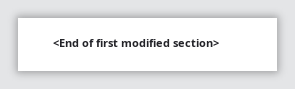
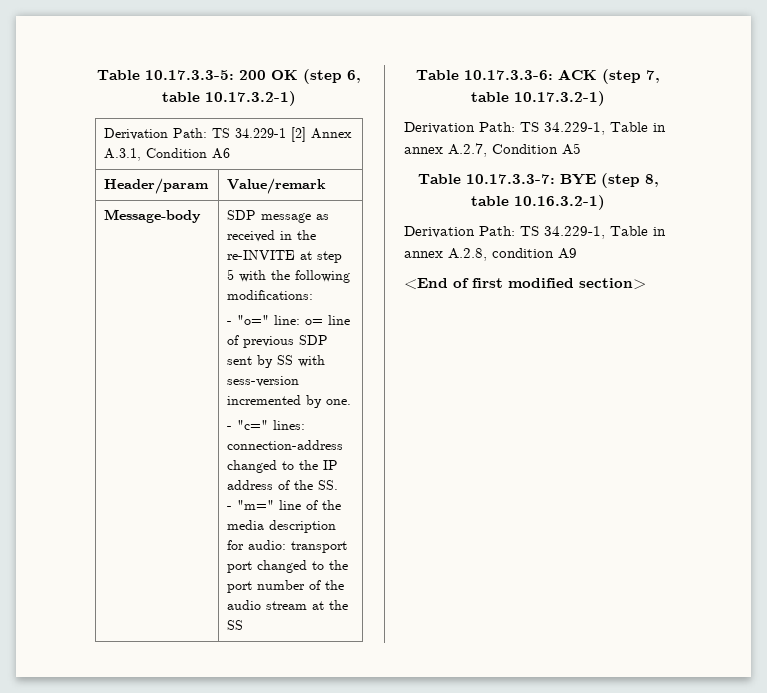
+ Table 10.17.3.3-5: 200 OK (step 6, table 10.17.3.2-1)
+ Derivation Path: TS 34.229-1 [2] Annex A.3.1, Condition A6
+ Header/param | Value/remark
+ Message-body | SDP message as received in the re-INVITE at step 5 with the following modifications:
+ - "o=" line: o= line of previous SDP sent by SS with sess-version incremented by one.
+ - "c=" lines: connection-address changed to the IP address of the SS.
+ - "m=" line of the media description for audio: transport port changed to the port number of the audio stream at the SS
+ Table 10.17.3.3-6: ACK (step 7, table 10.17.3.2-1)
+ Derivation Path: TS 34.229-1, Table in annex A.2.7, Condition A5
+ Table 10.17.3.3-7: BYE (step 8, table 10.16.3.2-1)
+ Derivation Path: TS 34.229-1, Table in annex A.2.8, condition A9

